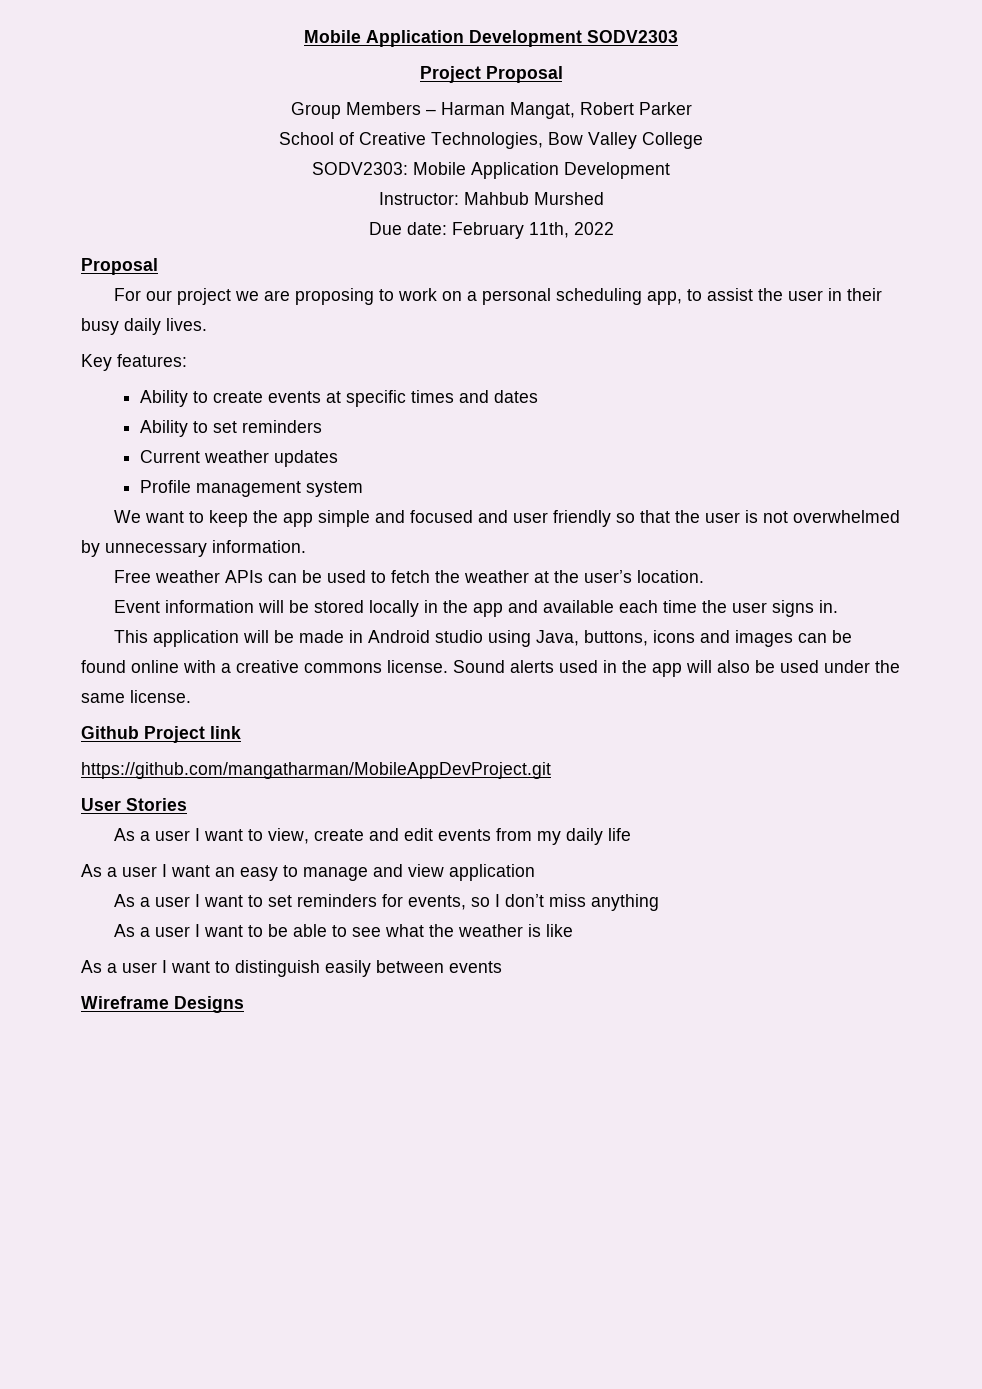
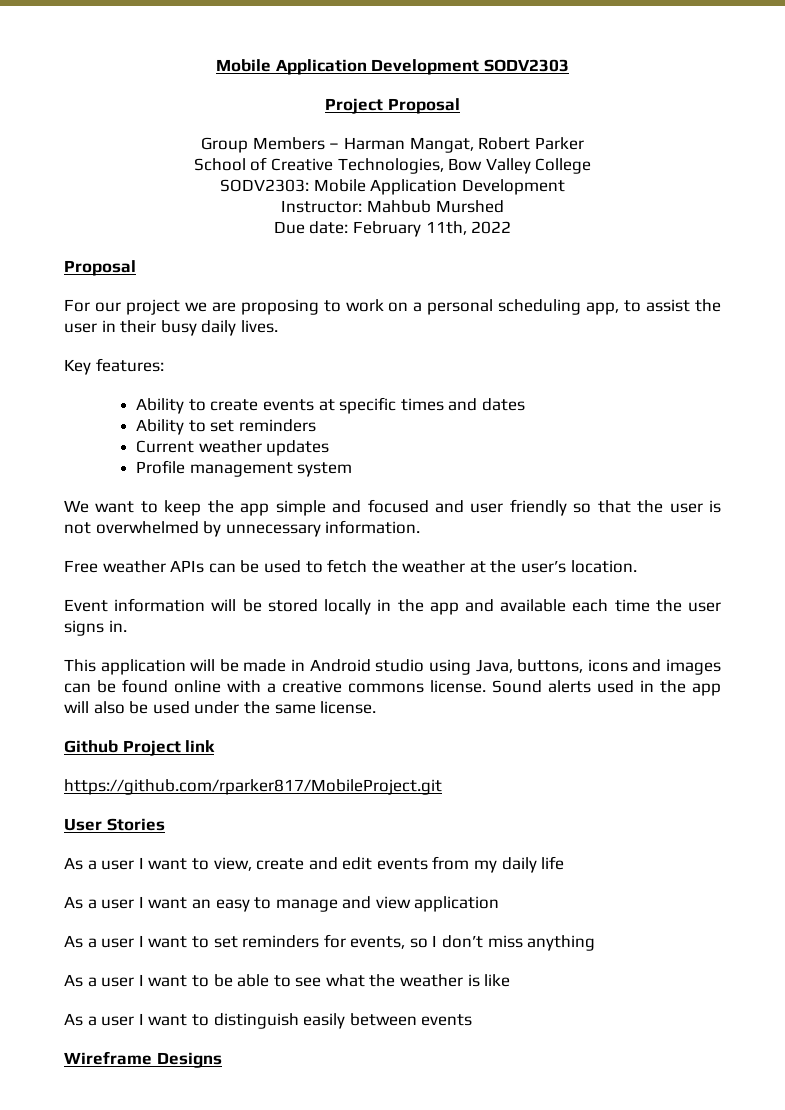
- https://github.com/mangatharman/MobileAppDevProject.git
+ https://github.com/rparker817/MobileProject.git

